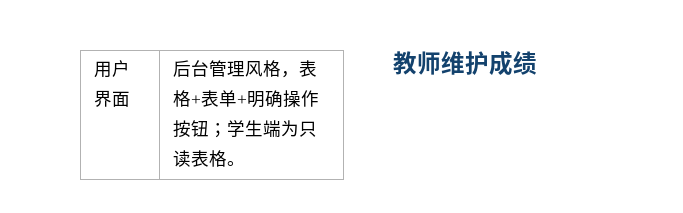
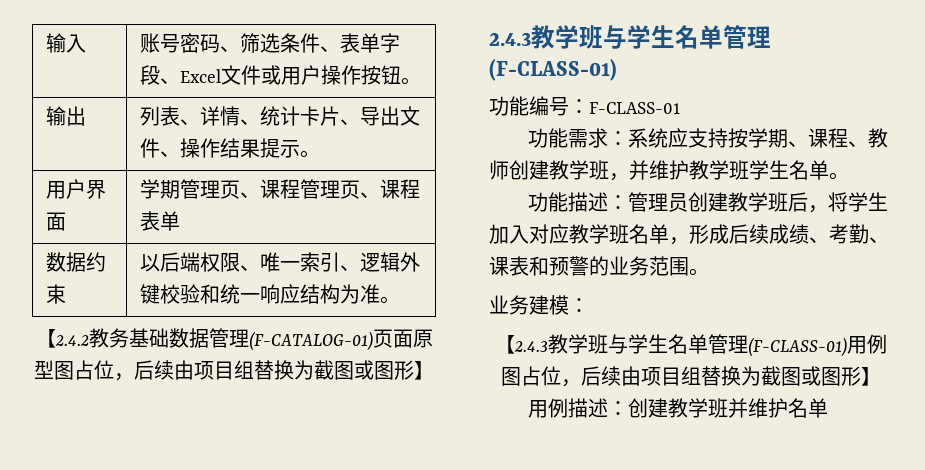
- 用户界面 | 后台管理风格，表格+表单+明确操作按钮；学生端为只读表格。
- 教师维护成绩
+ 输入 | 账号密码、筛选条件、表单字段、Excel文件或用户操作按钮。
+ 输出 | 列表、详情、统计卡片、导出文件、操作结果提示。
+ 用户界面 | 学期管理页、课程管理页、课程表单
+ 数据约束 | 以后端权限、唯一索引、逻辑外键校验和统一响应结构为准。
+ 【2.4.2教务基础数据管理(F-CATALOG-01)页面原型图占位，后续由项目组替换为截图或图形】
+ 2.4.3教学班与学生名单管理(F-CLASS-01)
+ 功能编号：F-CLASS-01
+ 功能需求：系统应支持按学期、课程、教师创建教学班，并维护教学班学生名单。
+ 功能描述：管理员创建教学班后，将学生加入对应教学班名单，形成后续成绩、考勤、课表和预警的业务范围。
+ 业务建模：
+ 【2.4.3教学班与学生名单管理(F-CLASS-01)用例图占位，后续由项目组替换为截图或图形】
+ 用例描述：创建教学班并维护名单

